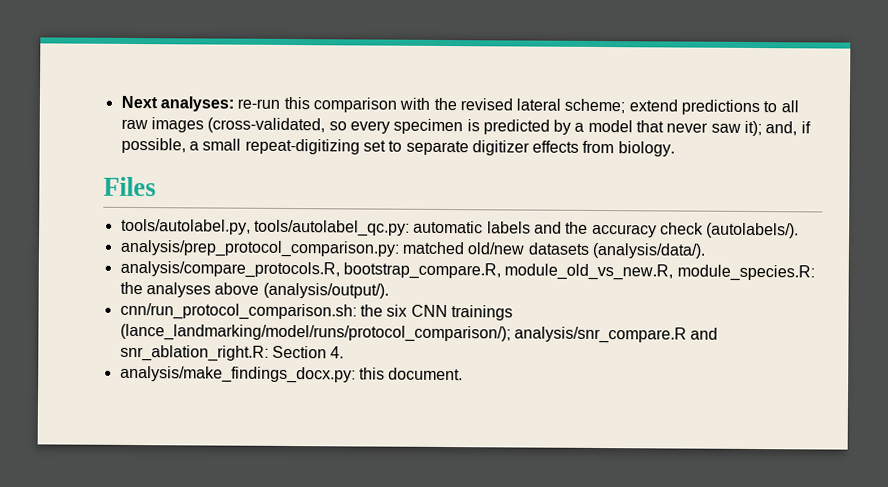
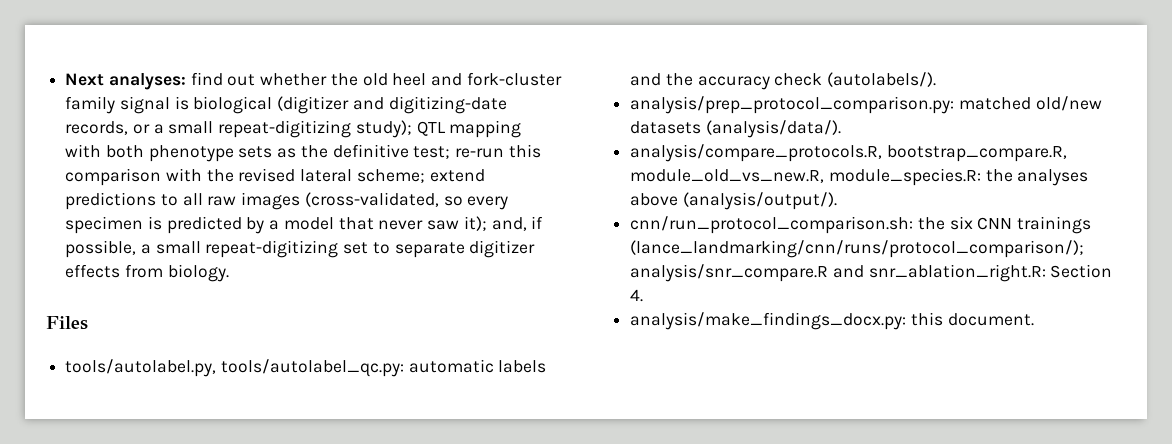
- Next analyses: re-run this comparison with the revised lateral scheme; extend predictions to all raw images (cross-validated, so every specimen is predicted by a model that never saw it); and, if possible, a small repeat-digitizing set to separate digitizer effects from biology.
+ Next analyses: find out whether the old heel and fork-cluster family signal is biological (digitizer and digitizing-date records, or a small repeat-digitizing study); QTL mapping with both phenotype sets as the definitive test; re-run this comparison with the revised lateral scheme; extend predictions to all raw images (cross-validated, so every specimen is predicted by a model that never saw it); and, if possible, a small repeat-digitizing set to separate digitizer effects from biology.
- cnn/run_protocol_comparison.sh: the six CNN trainings (lance_landmarking/model/runs/protocol_comparison/); analysis/snr_compare.R and snr_ablation_right.R: Section 4.
+ cnn/run_protocol_comparison.sh: the six CNN trainings (lance_landmarking/cnn/runs/protocol_comparison/); analysis/snr_compare.R and snr_ablation_right.R: Section 4.

